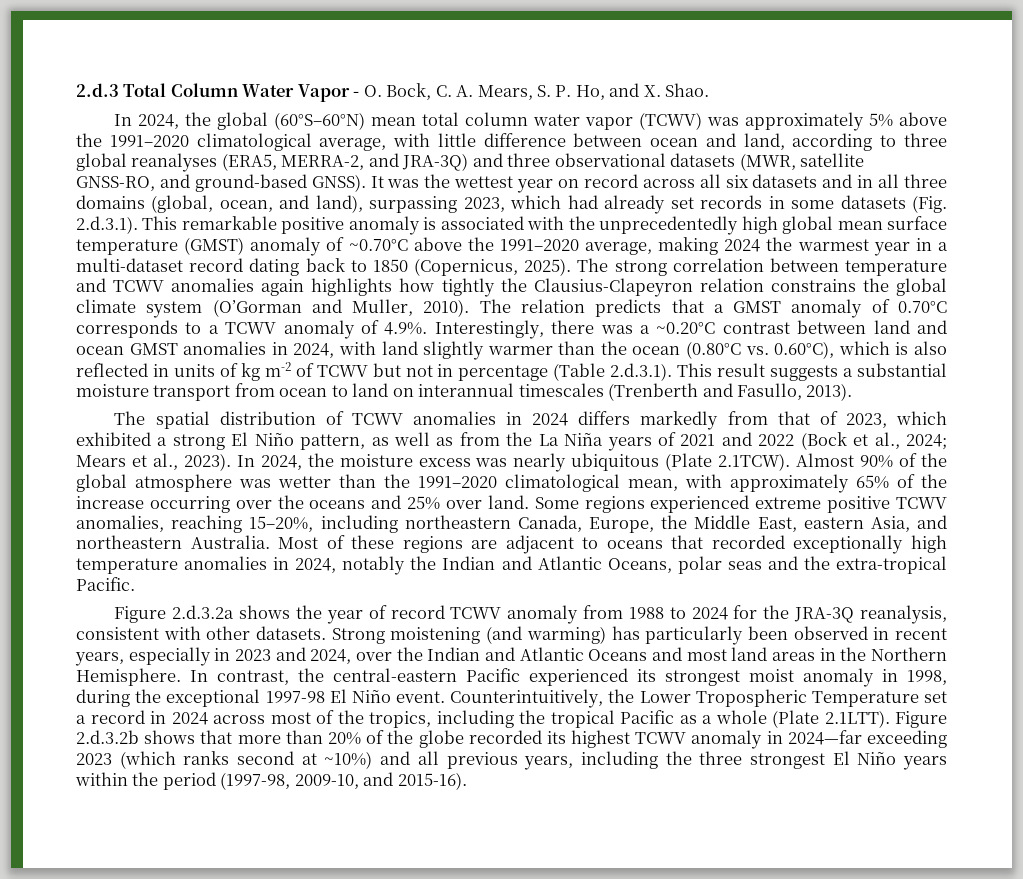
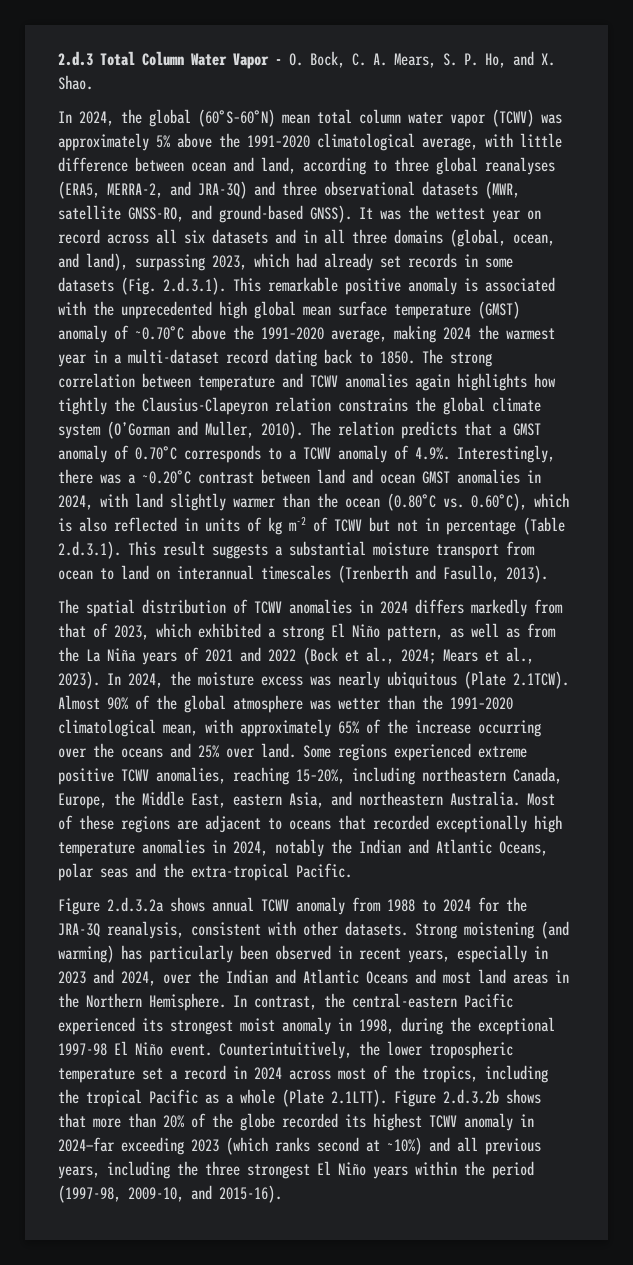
- It was the wettest year on record across all six datasets and in all three domains (global, ocean, and land), surpassing 2023, which had already set records in some datasets (Fig. 2.d.3.1). This remarkable positive anomaly is associated with the unprecedentedly high global mean surface temperature (GMST) anomaly of ~0.70°C above the 1991–2020 average, making 2024 the warmest year in a multi-dataset record dating back to 1850 (Copernicus, 2025).
+ It was the wettest year on record across all six datasets and in all three domains (global, ocean, and land), surpassing 2023, which had already set records in some datasets (Fig. 2.d.3.1). This remarkable positive anomaly is associated with the unprecedented high global mean surface temperature (GMST) anomaly of ~0.70°C above the 1991–2020 average, making 2024 the warmest year in a multi-dataset record dating back to 1850.
- Figure 2.d.3.2a shows the year of record TCWV anomaly from 1988 to 2024 for the JRA-3Q reanalysis, consistent with other datasets.
+ Figure 2.d.3.2a shows annual TCWV anomaly from 1988 to 2024 for the JRA-3Q reanalysis, consistent with other datasets.
- Counterintuitively, the Lower Tropospheric Temperature set a record in 2024 across most of the tropics, including the tropical Pacific as a whole (Plate 2.1LTT). Figure 2.d.3.2b shows that more than 20% of the globe recorded its highest TCWV anomaly in 2024—far exceeding 2023 (which ranks second at ~10%) and all previous years, including the three strongest El Niño years within the period (1997-98, 2009-10, and 2015-16).
+ Counterintuitively, the lower tropospheric temperature set a record in 2024 across most of the tropics, including the tropical Pacific as a whole (Plate 2.1LTT). Figure 2.d.3.2b shows that more than 20% of the globe recorded its highest TCWV anomaly in 2024—far exceeding 2023 (which ranks second at ~10%) and all previous years, including the three strongest El Niño years within the period (1997-98, 2009-10, and 2015-16).

